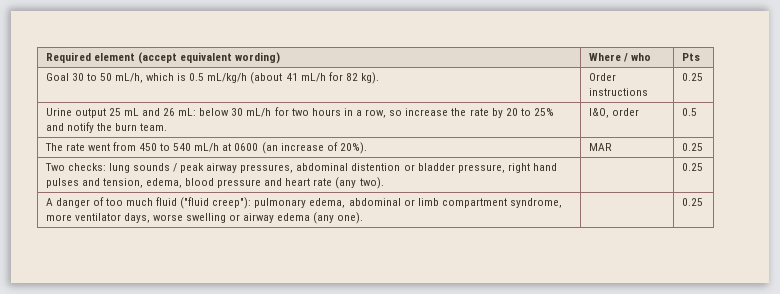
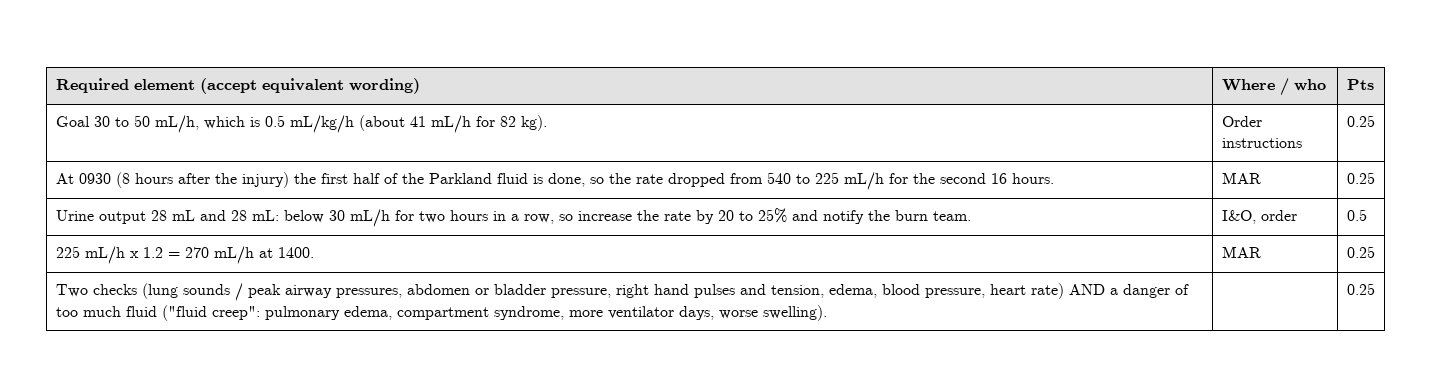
+ At 0930 (8 hours after the injury) the first half of the Parkland fluid is done, so the rate dropped from 540 to 225 mL/h for the second 16 hours. | MAR | 0.25
- Urine output 25 mL and 26 mL: below 30 mL/h for two hours in a row, so increase the rate by 20 to 25% and notify the burn team. | I&O, order | 0.5
+ Urine output 28 mL and 28 mL: below 30 mL/h for two hours in a row, so increase the rate by 20 to 25% and notify the burn team. | I&O, order | 0.5
- The rate went from 450 to 540 mL/h at 0600 (an increase of 20%). | MAR | 0.25
+ 225 mL/h x 1.2 = 270 mL/h at 1400. | MAR | 0.25
- Two checks: lung sounds / peak airway pressures, abdominal distention or bladder pressure, right hand pulses and tension, edema, blood pressure and heart rate (any two). | | 0.25
- A danger of too much fluid ("fluid creep"): pulmonary edema, abdominal or limb compartment syndrome, more ventilator days, worse swelling or airway edema (any one). | | 0.25
+ Two checks (lung sounds / peak airway pressures, abdomen or bladder pressure, right hand pulses and tension, edema, blood pressure, heart rate) AND a danger of too much fluid ("fluid creep": pulmonary edema, compartment syndrome, more ventilator days, worse swelling). | | 0.25

